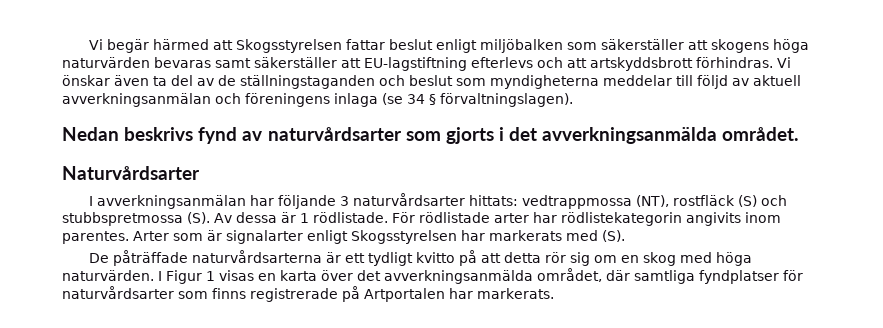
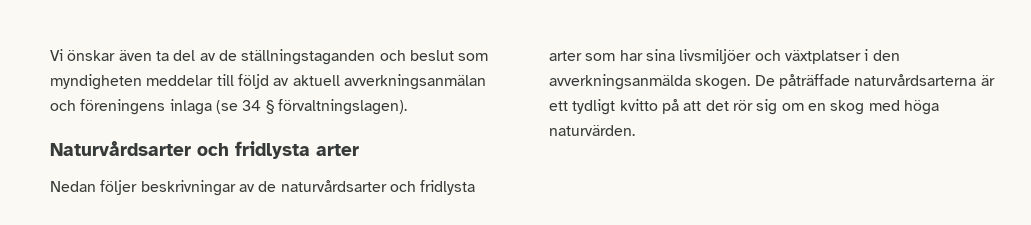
- Vi begär härmed att Skogsstyrelsen fattar beslut enligt miljöbalken som säkerställer att skogens höga naturvärden bevaras samt säkerställer att EU-lagstiftning efterlevs och att artskyddsbrott förhindras. Vi önskar även ta del av de ställningstaganden och beslut som myndigheterna meddelar till följd av aktuell avverkningsanmälan och föreningens inlaga (se 34 § förvaltningslagen).
+ Vi önskar även ta del av de ställningstaganden och beslut som myndigheten meddelar till följd av aktuell avverkningsanmälan och föreningens inlaga (se 34 § förvaltningslagen).
- Nedan beskrivs fynd av naturvårdsarter som gjorts i det avverkningsanmälda området.
- Naturvårdsarter
- I avverkningsanmälan har följande 3 naturvårdsarter hittats: vedtrappmossa (NT), rostfläck (S) och stubbspretmossa (S). Av dessa är 1 rödlistade. För rödlistade arter har rödlistekategorin angivits inom parentes. Arter som är signalarter enligt Skogsstyrelsen har markerats med (S).
- De påträffade naturvårdsarterna är ett tydligt kvitto på att detta rör sig om en skog med höga naturvärden. I Figur 1 visas en karta över det avverkningsanmälda området, där samtliga fyndplatser för naturvårdsarter som finns registrerade på Artportalen har markerats.
+ Naturvårdsarter och fridlysta arter
+ Nedan följer beskrivningar av de naturvårdsarter och fridlysta arter som har sina livsmiljöer och växtplatser i den avverkningsanmälda skogen. De påträffade naturvårdsarterna är ett tydligt kvitto på att det rör sig om en skog med höga naturvärden.

